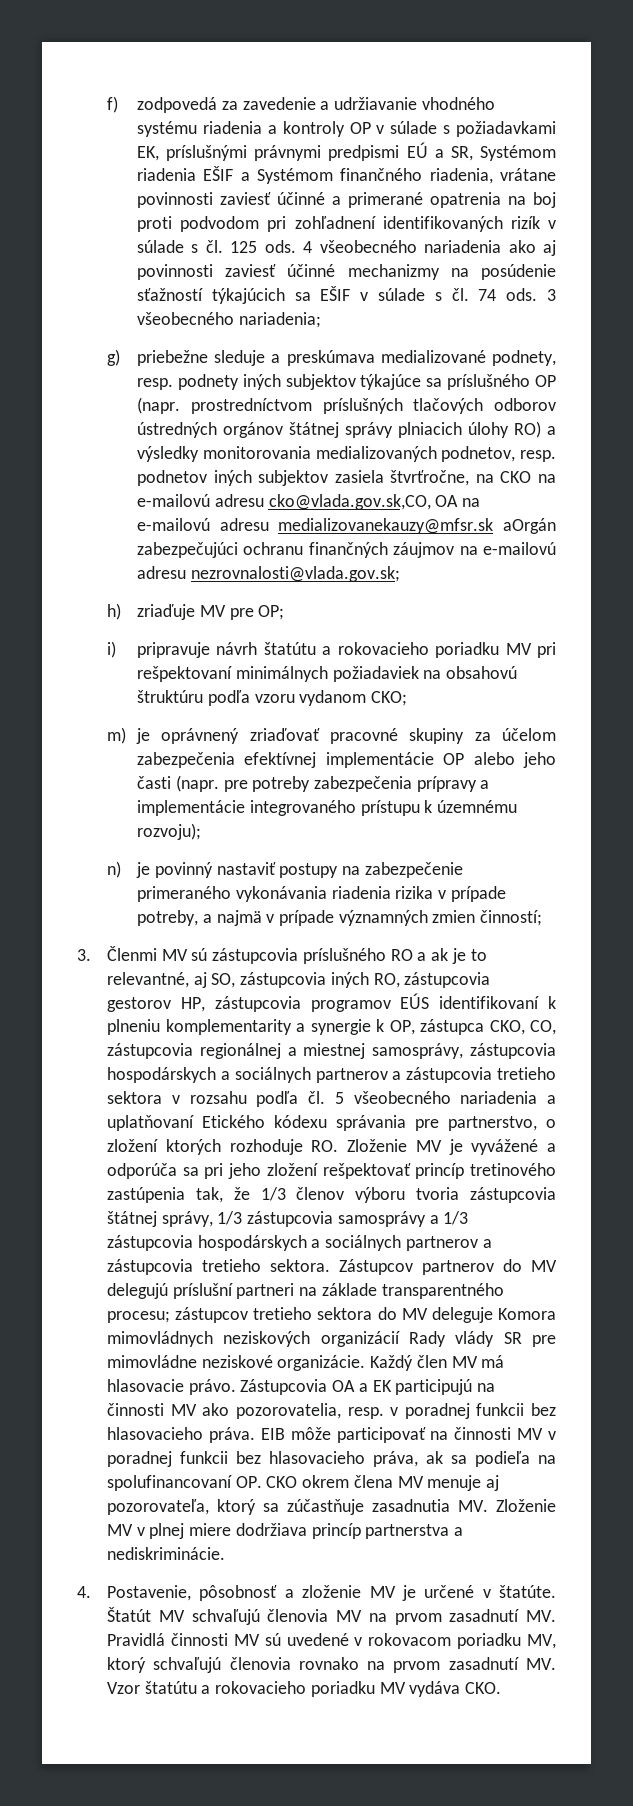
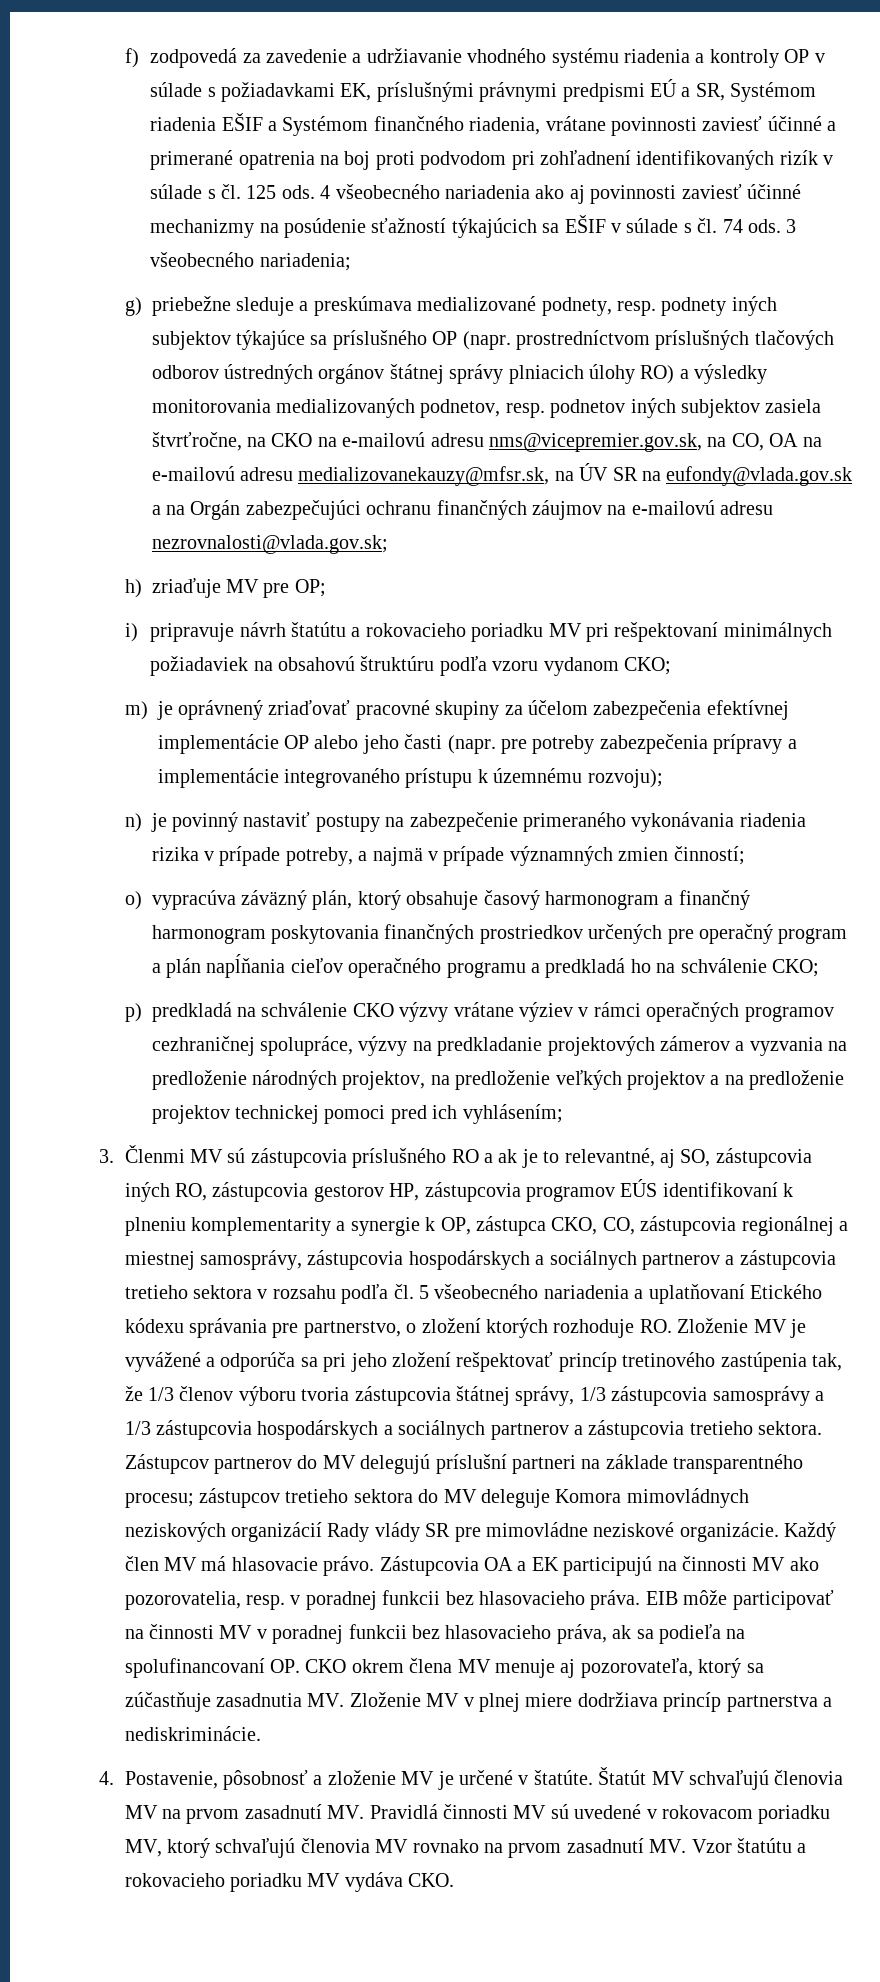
- g) priebežne sleduje a preskúmava medializované podnety, resp. podnety iných subjektov týkajúce sa príslušného OP (napr. prostredníctvom príslušných tlačových odborov ústredných orgánov štátnej správy plniacich úlohy RO) a výsledky monitorovania medializovaných podnetov, resp. podnetov iných subjektov zasiela štvrťročne, na CKO na e-mailovú adresu cko@vlada.gov.sk,CO, OA na e-mailovú adresu medializovanekauzy@mfsr.sk aOrgán zabezpečujúci ochranu finančných záujmov na e-mailovú adresu nezrovnalosti@vlada.gov.sk;
+ g) priebežne sleduje a preskúmava medializované podnety, resp. podnety iných subjektov týkajúce sa príslušného OP (napr. prostredníctvom príslušných tlačových odborov ústredných orgánov štátnej správy plniacich úlohy RO) a výsledky monitorovania medializovaných podnetov, resp. podnetov iných subjektov zasiela štvrťročne, na CKO na e-mailovú adresu nms@vicepremier.gov.sk, na CO, OA na e-mailovú adresu medializovanekauzy@mfsr.sk, na ÚV SR na eufondy@vlada.gov.sk a na Orgán zabezpečujúci ochranu finančných záujmov na e-mailovú adresu nezrovnalosti@vlada.gov.sk;
+ o) vypracúva záväzný plán, ktorý obsahuje časový harmonogram a finančný harmonogram poskytovania finančných prostriedkov určených pre operačný program a plán napĺňania cieľov operačného programu a predkladá ho na schválenie CKO;
+ p) predkladá na schválenie CKO výzvy vrátane výziev v rámci operačných programov cezhraničnej spolupráce, výzvy na predkladanie projektových zámerov a vyzvania na predloženie národných projektov, na predloženie veľkých projektov a na predloženie projektov technickej pomoci pred ich vyhlásením;
- Štatút MV schvaľujú členovia MV na prvom zasadnutí MV. Pravidlá činnosti MV sú uvedené v rokovacom poriadku MV, ktorý schvaľujú členovia rovnako na prvom zasadnutí MV. Vzor štatútu a rokovacieho poriadku MV vydáva CKO.
+ Štatút MV schvaľujú členovia MV na prvom zasadnutí MV. Pravidlá činnosti MV sú uvedené v rokovacom poriadku MV, ktorý schvaľujú členovia MV rovnako na prvom zasadnutí MV. Vzor štatútu a rokovacieho poriadku MV vydáva CKO.

